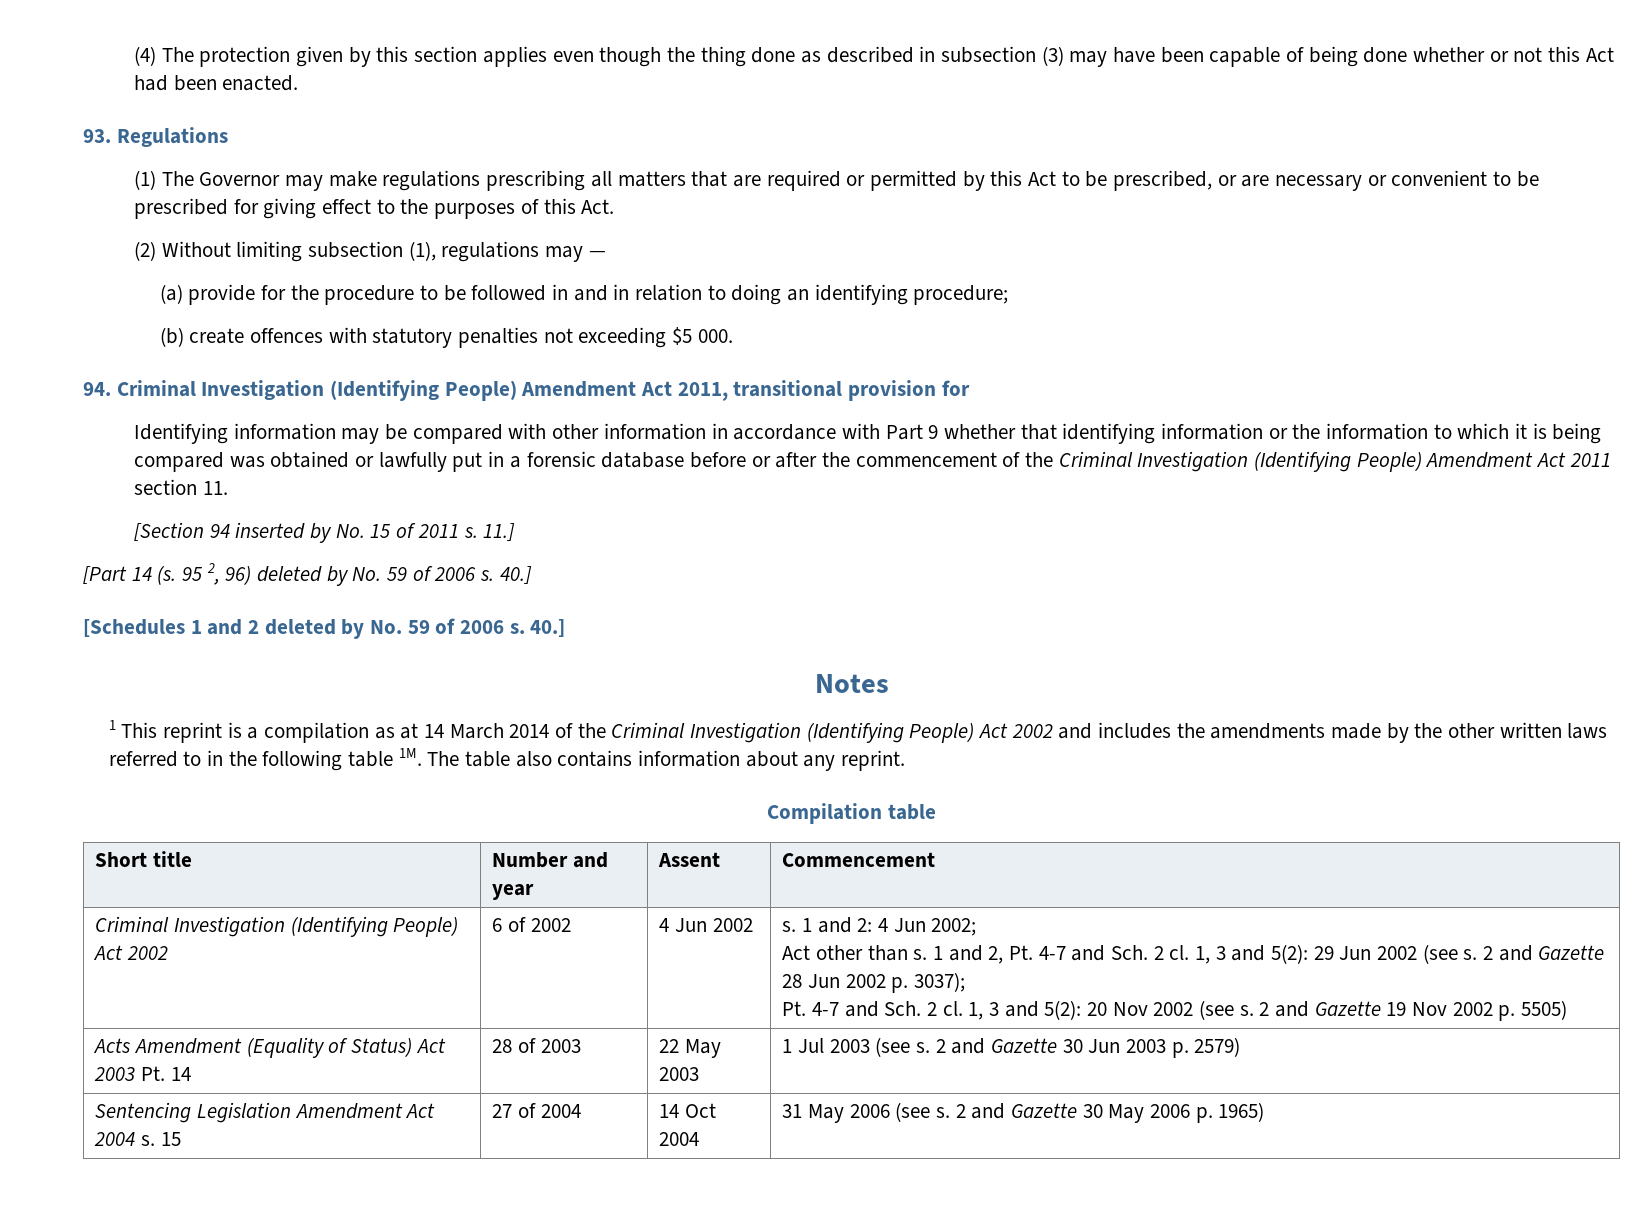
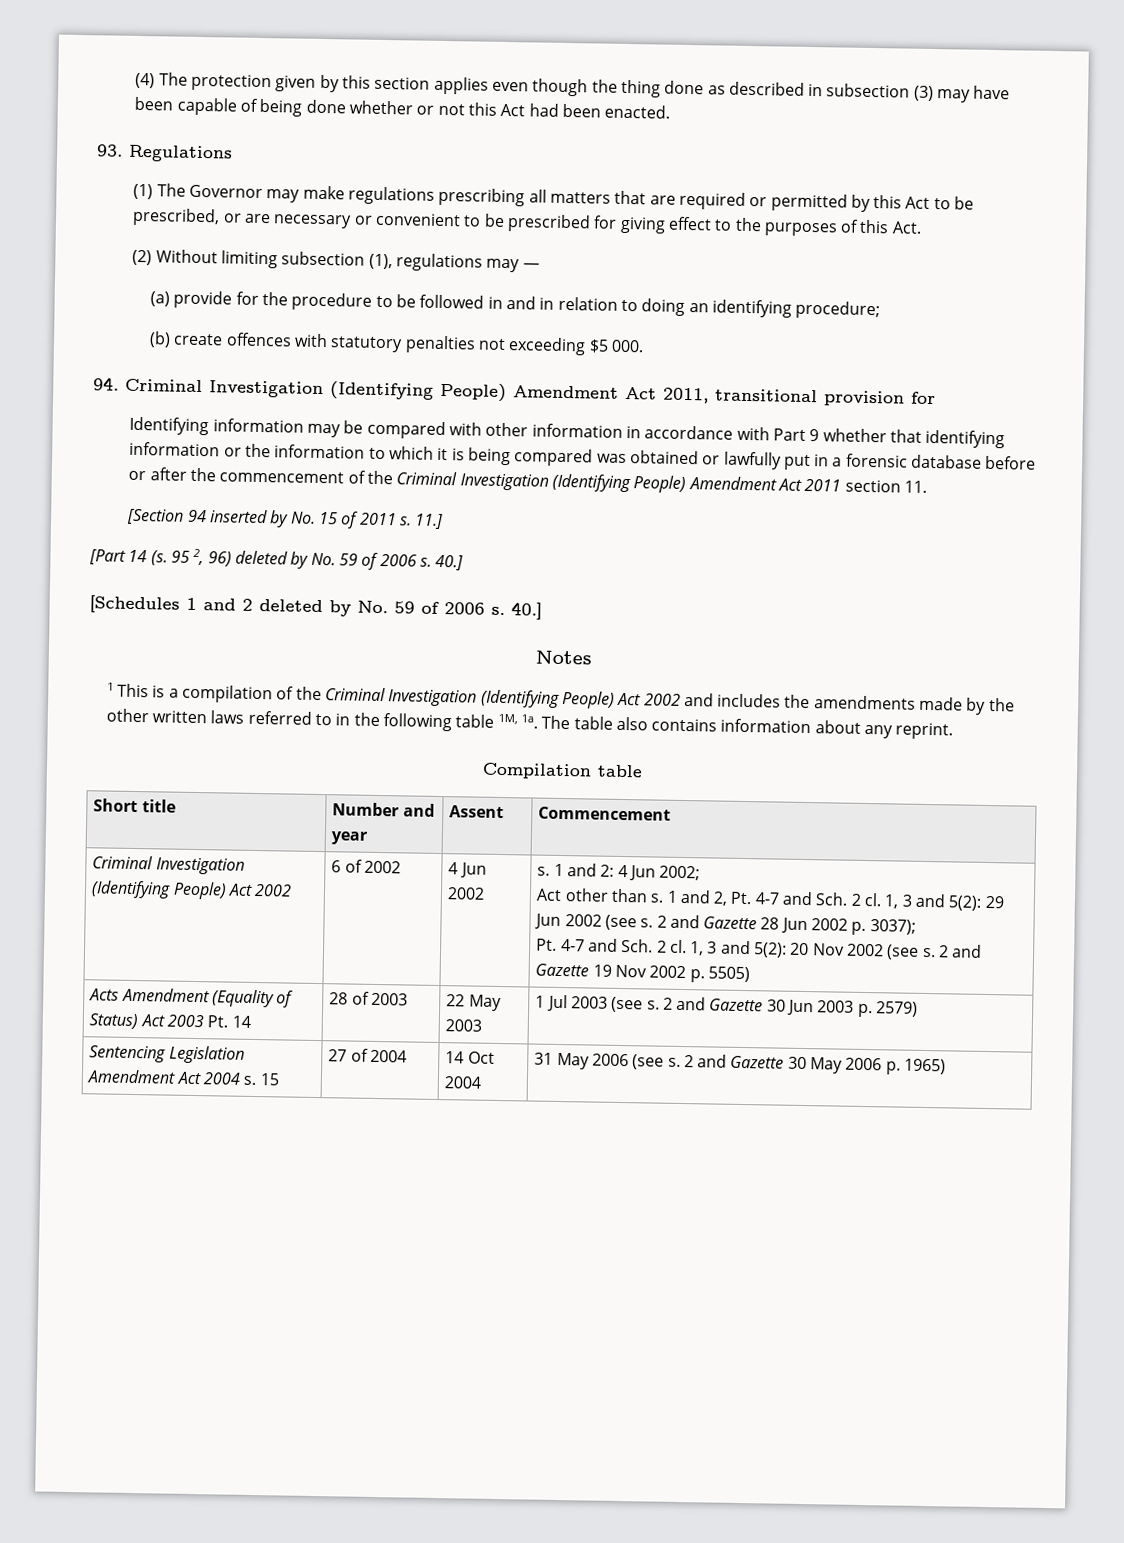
- 1 This reprint is a compilation as at 14 March 2014 of the Criminal Investigation (Identifying People) Act 2002 and includes the amendments made by the other written laws referred to in the following table 1M.
+ 1 This is a compilation of the Criminal Investigation (Identifying People) Act 2002 and includes the amendments made by the other written laws referred to in the following table 1M, 1a.

